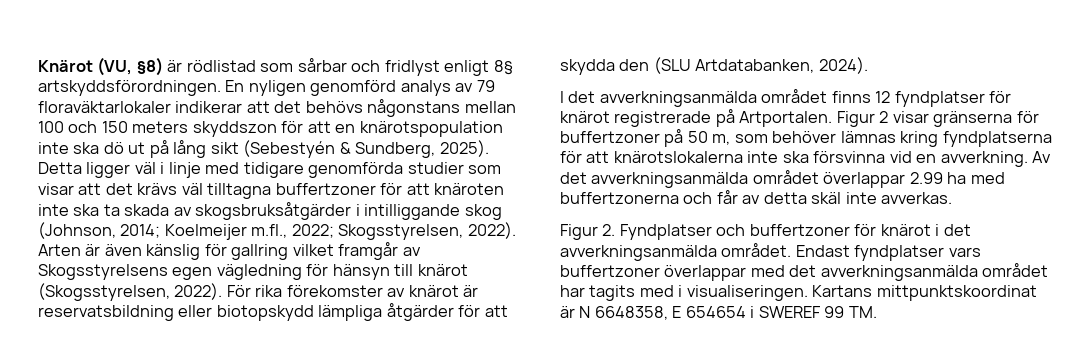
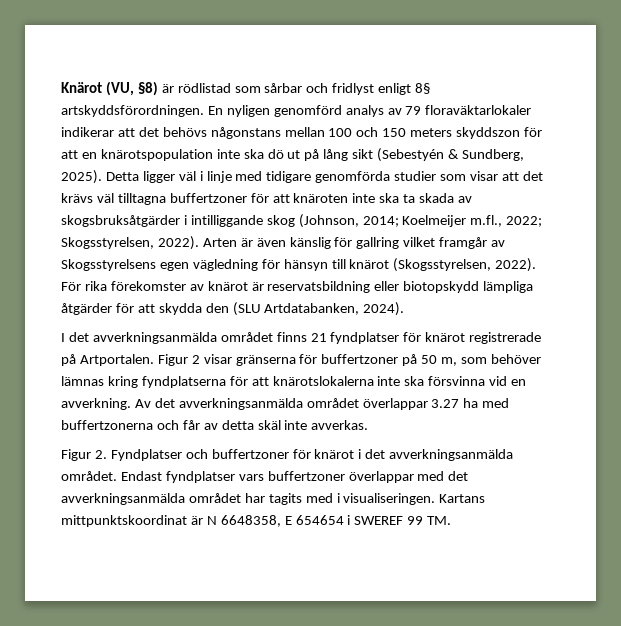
- I det avverkningsanmälda området finns 12 fyndplatser för knärot registrerade på Artportalen.
+ I det avverkningsanmälda området finns 21 fyndplatser för knärot registrerade på Artportalen.
- Av det avverkningsanmälda området överlappar 2.99 ha med buffertzonerna och får av detta skäl inte avverkas.
+ Av det avverkningsanmälda området överlappar 3.27 ha med buffertzonerna och får av detta skäl inte avverkas.

